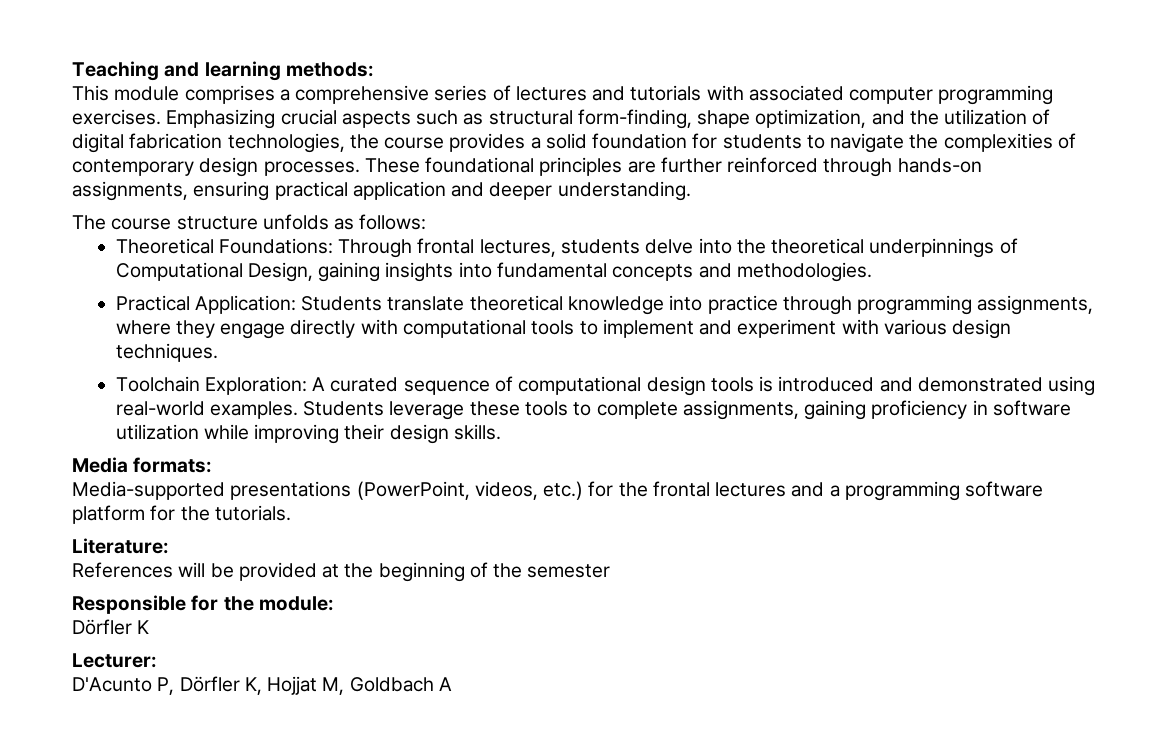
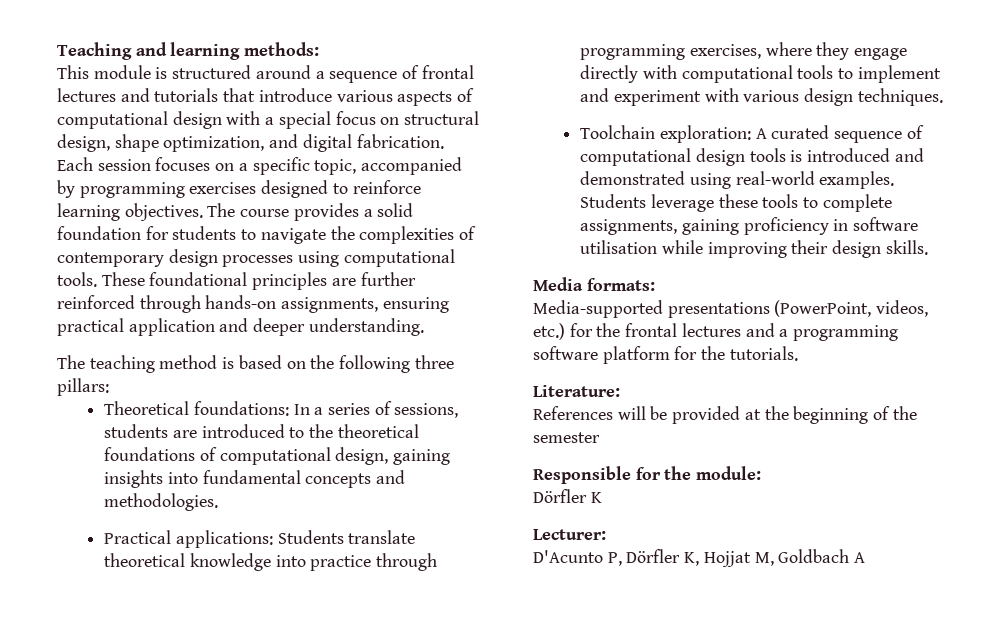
- This module comprises a comprehensive series of lectures and tutorials with associated computer programming exercises. Emphasizing crucial aspects such as structural form-finding, shape optimization, and the utilization of digital fabrication technologies, the course provides a solid foundation for students to navigate the complexities of contemporary design processes.
+ This module is structured around a sequence of frontal lectures and tutorials that introduce various aspects of computational design with a special focus on structural design, shape optimization, and digital fabrication. Each session focuses on a specific topic, accompanied by programming exercises designed to reinforce learning objectives. The course provides a solid foundation for students to navigate the complexities of contemporary design processes using computational tools.
- The course structure unfolds as follows:
- Theoretical Foundations: Through frontal lectures, students delve into the theoretical underpinnings of Computational Design, gaining insights into fundamental concepts and methodologies.
+ The teaching method is based on the following three pillars:
+ Theoretical foundations: In a series of sessions, students are introduced to the theoretical foundations of computational design, gaining insights into fundamental concepts and methodologies.
- Practical Application: Students translate theoretical knowledge into practice through programming assignments, where they engage directly with computational tools to implement and experiment with various design techniques.
+ Practical applications: Students translate theoretical knowledge into practice through programming exercises, where they engage directly with computational tools to implement and experiment with various design techniques.
- Toolchain Exploration: A curated sequence of computational design tools is introduced and demonstrated using real-world examples.
+ Toolchain exploration: A curated sequence of computational design tools is introduced and demonstrated using real-world examples.
- Students leverage these tools to complete assignments, gaining proficiency in software utilization while improving their design skills.
+ Students leverage these tools to complete assignments, gaining proficiency in software utilisation while improving their design skills.

